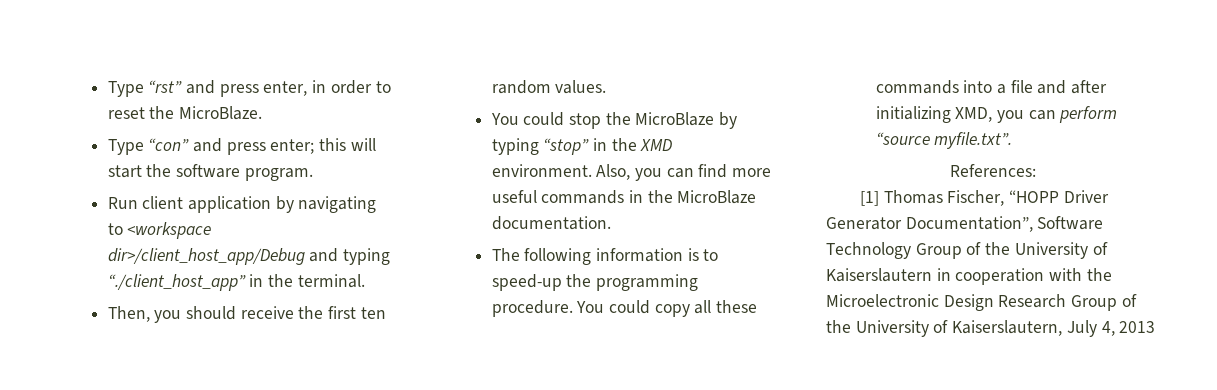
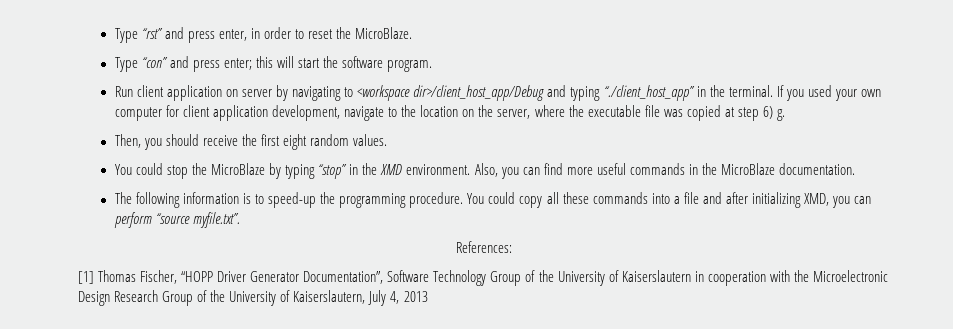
- Run client application by navigating to <workspace dir>/client_host_app/Debug and typing “./client_host_app” in the terminal.
+ Run client application on server by navigating to <workspace dir>/client_host_app/Debug and typing “./client_host_app” in the terminal. If you used your own computer for client application development, navigate to the location on the server, where the executable file was copied at step 6) g.
- Then, you should receive the first ten random values.
+ Then, you should receive the first eight random values.

